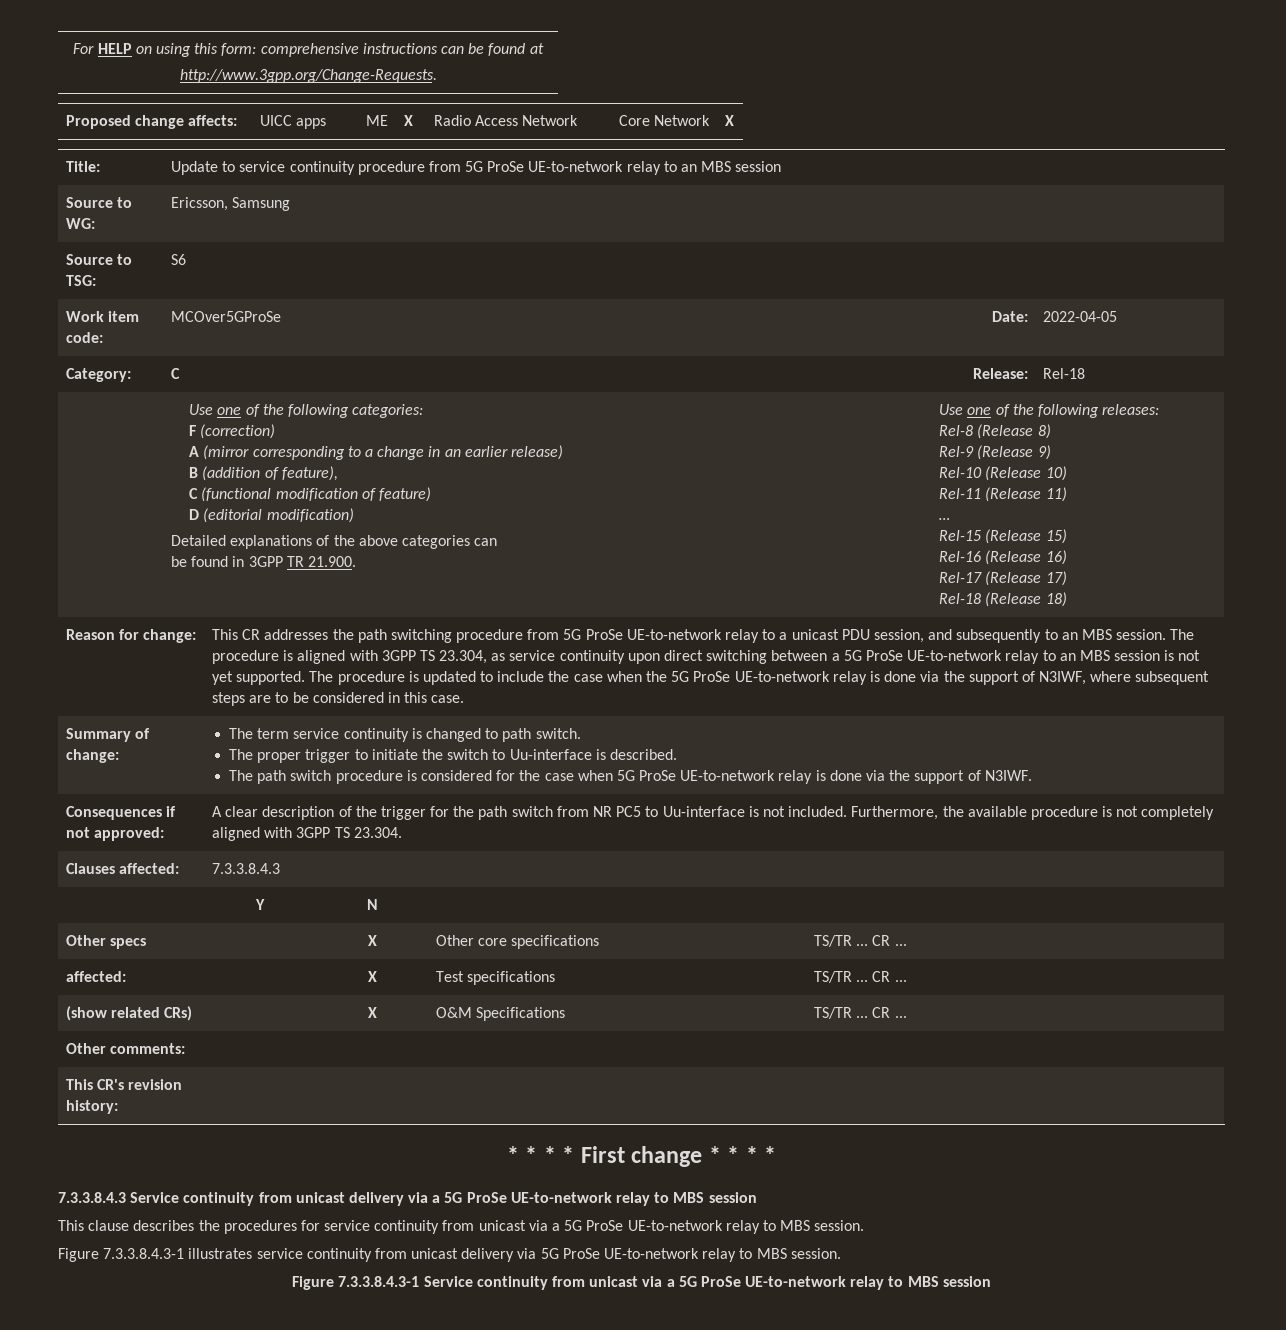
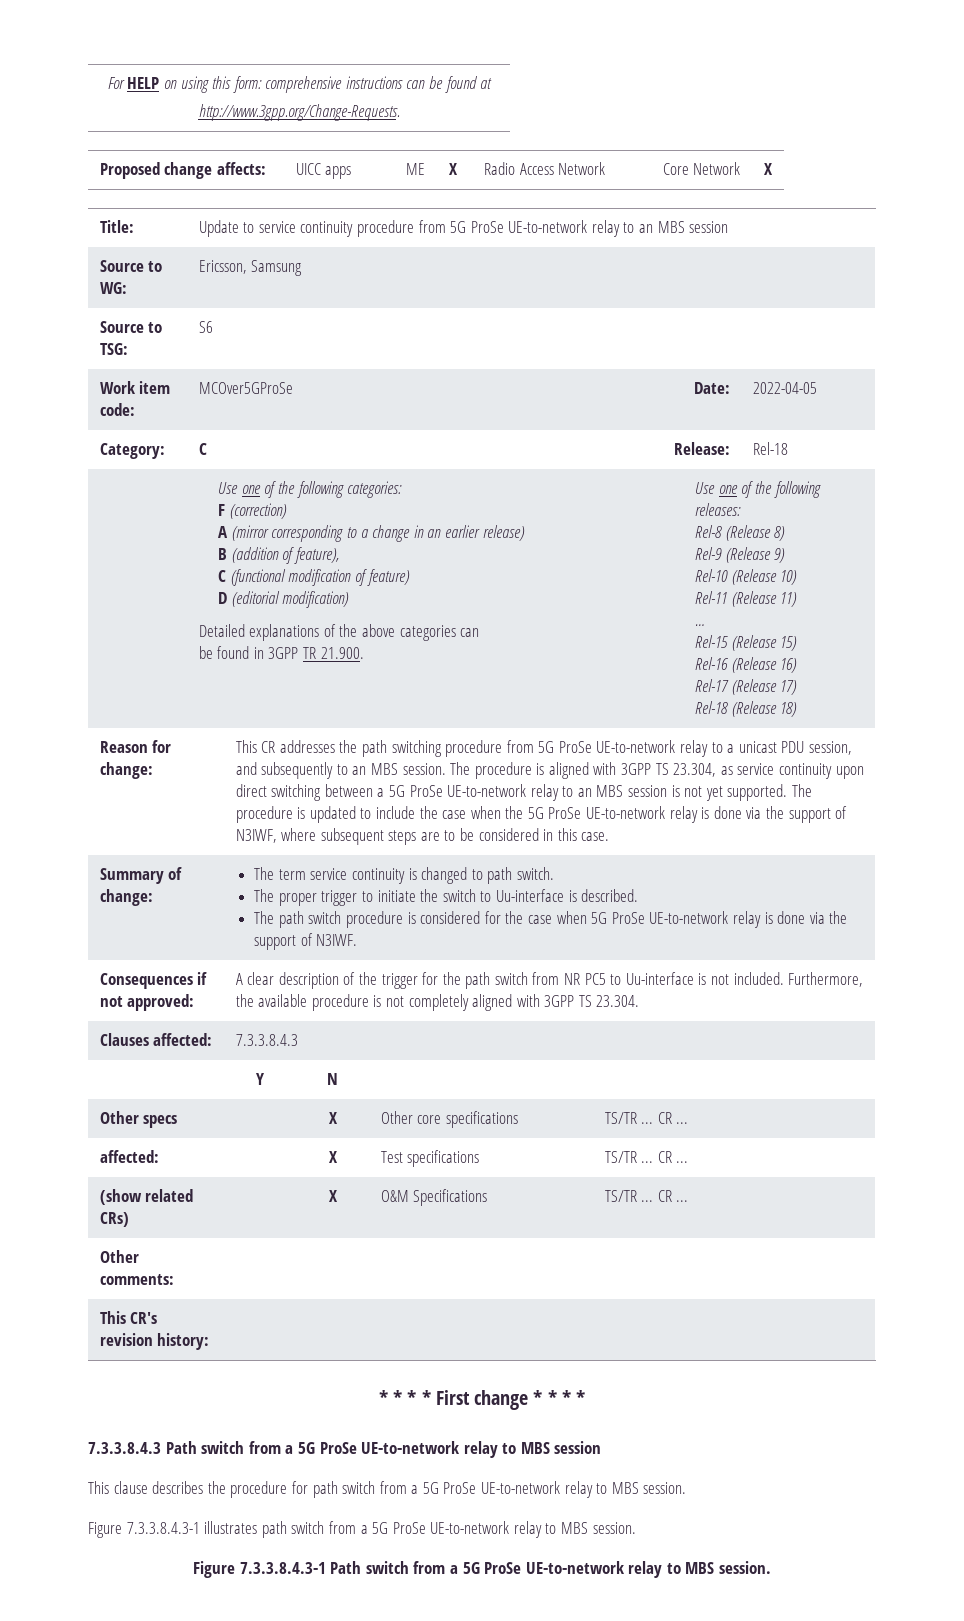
- 7.3.3.8.4.3 Service continuity from unicast delivery via a 5G ProSe UE-to-network relay to MBS session
+ 7.3.3.8.4.3 Path switch from a 5G ProSe UE-to-network relay to MBS session
- This clause describes the procedures for service continuity from unicast via a 5G ProSe UE-to-network relay to MBS session.
+ This clause describes the procedure for path switch from a 5G ProSe UE-to-network relay to MBS session.
- Figure 7.3.3.8.4.3-1 illustrates service continuity from unicast delivery via 5G ProSe UE-to-network relay to MBS session.
- Figure 7.3.3.8.4.3-1 Service continuity from unicast via a 5G ProSe UE-to-network relay to MBS session
+ Figure 7.3.3.8.4.3-1 illustrates path switch from a 5G ProSe UE-to-network relay to MBS session.
+ Figure 7.3.3.8.4.3-1 Path switch from a 5G ProSe UE-to-network relay to MBS session.

